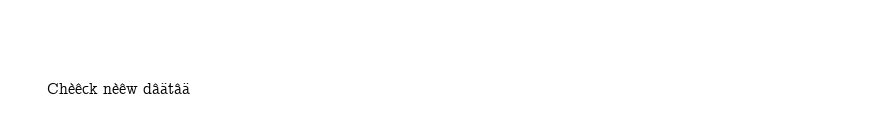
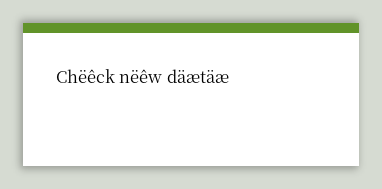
- Chèêck nèêw dâätâä
+ Chëêck nëêw däætäæ

